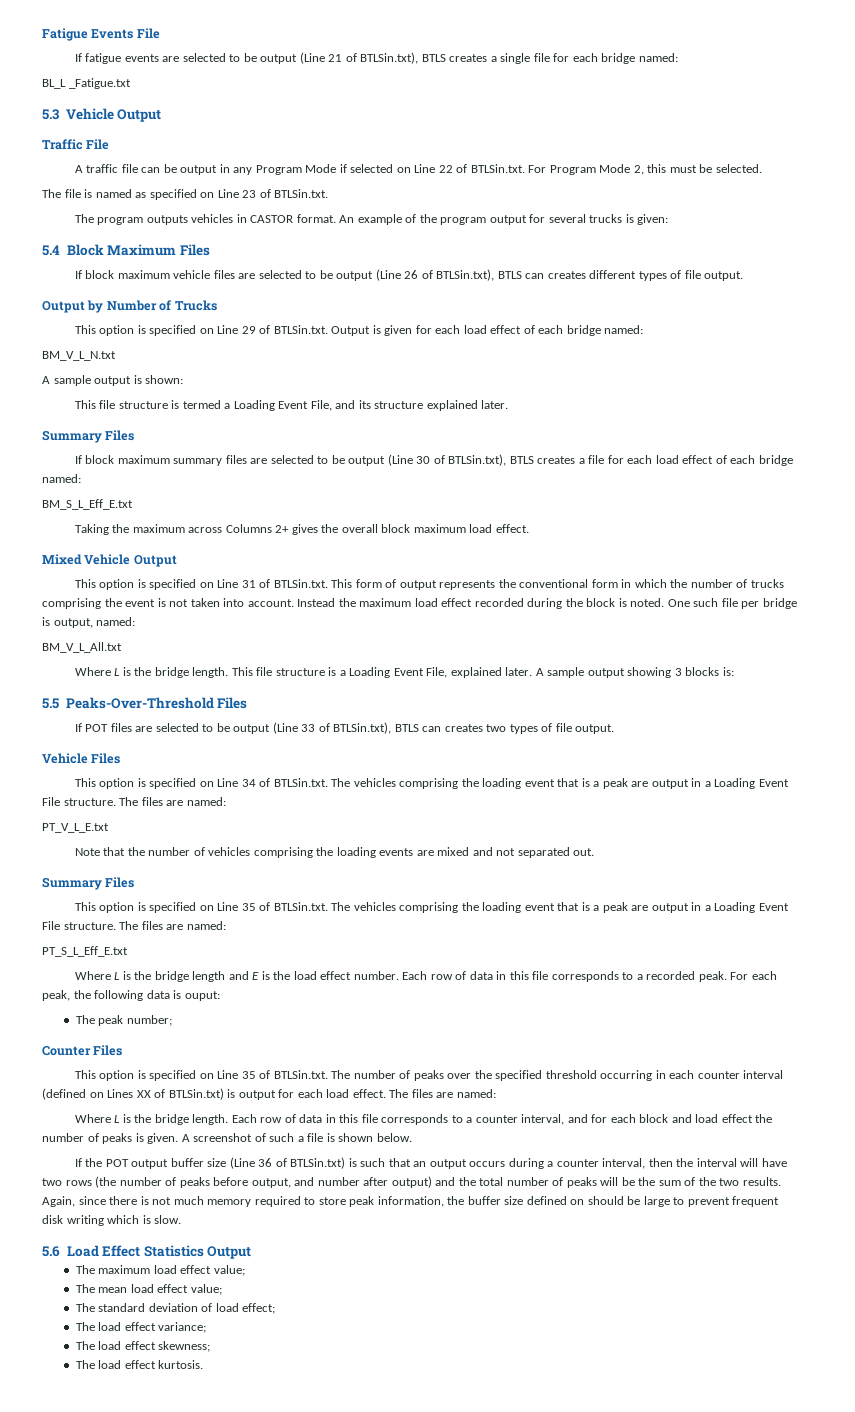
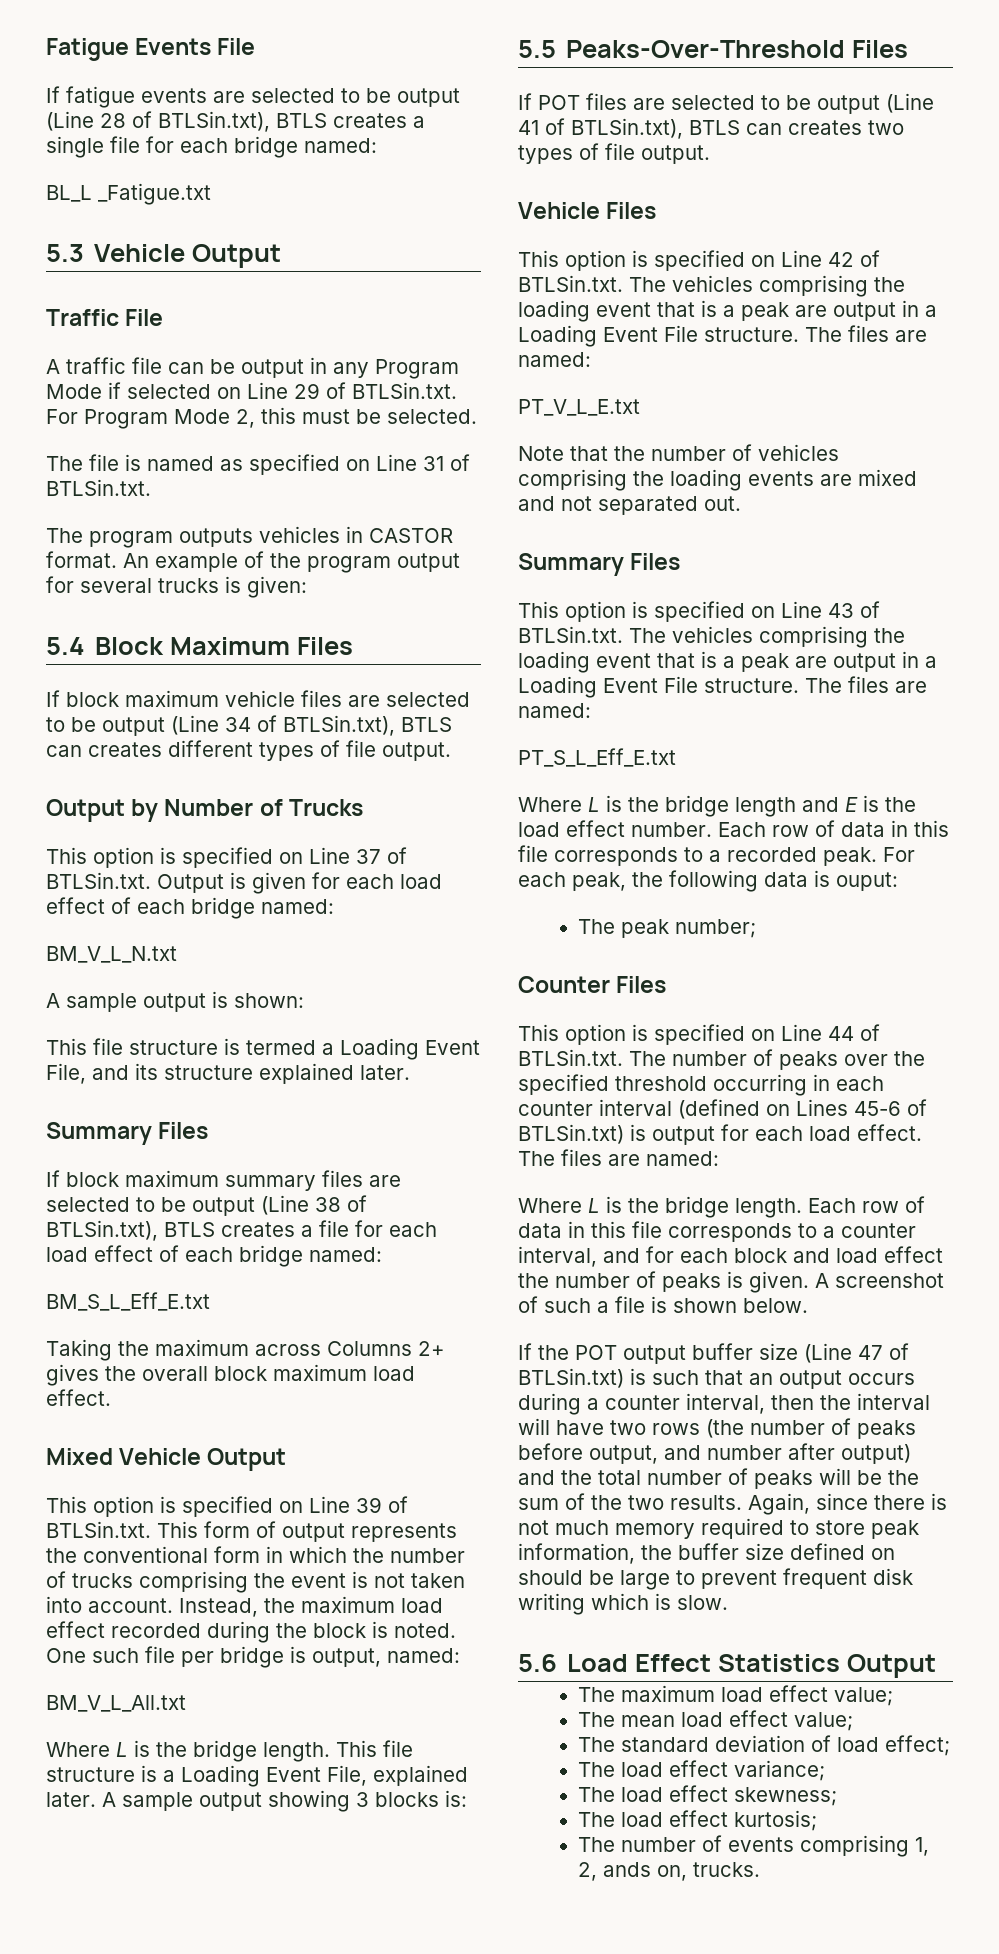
- If fatigue events are selected to be output (Line 21 of BTLSin.txt), BTLS creates a single file for each bridge named:
+ If fatigue events are selected to be output (Line 28 of BTLSin.txt), BTLS creates a single file for each bridge named:
- A traffic file can be output in any Program Mode if selected on Line 22 of BTLSin.txt. For Program Mode 2, this must be selected.
+ A traffic file can be output in any Program Mode if selected on Line 29 of BTLSin.txt. For Program Mode 2, this must be selected.
- The file is named as specified on Line 23 of BTLSin.txt.
+ The file is named as specified on Line 31 of BTLSin.txt.
- If block maximum vehicle files are selected to be output (Line 26 of BTLSin.txt), BTLS can creates different types of file output.
+ If block maximum vehicle files are selected to be output (Line 34 of BTLSin.txt), BTLS can creates different types of file output.
- This option is specified on Line 29 of BTLSin.txt. Output is given for each load effect of each bridge named:
+ This option is specified on Line 37 of BTLSin.txt. Output is given for each load effect of each bridge named:
- If block maximum summary files are selected to be output (Line 30 of BTLSin.txt), BTLS creates a file for each load effect of each bridge named:
+ If block maximum summary files are selected to be output (Line 38 of BTLSin.txt), BTLS creates a file for each load effect of each bridge named:
- This option is specified on Line 31 of BTLSin.txt. This form of output represents the conventional form in which the number of trucks comprising the event is not taken into account.
+ This option is specified on Line 39 of BTLSin.txt. This form of output represents the conventional form in which the number of trucks comprising the event is not taken into account.
- Instead the maximum load effect recorded during the block is noted.
+ Instead, the maximum load effect recorded during the block is noted.
- If POT files are selected to be output (Line 33 of BTLSin.txt), BTLS can creates two types of file output.
+ If POT files are selected to be output (Line 41 of BTLSin.txt), BTLS can creates two types of file output.
- This option is specified on Line 34 of BTLSin.txt. The vehicles comprising the loading event that is a peak are output in a Loading Event File structure.
+ This option is specified on Line 42 of BTLSin.txt. The vehicles comprising the loading event that is a peak are output in a Loading Event File structure.
- This option is specified on Line 35 of BTLSin.txt. The vehicles comprising the loading event that is a peak are output in a Loading Event File structure.
+ This option is specified on Line 43 of BTLSin.txt. The vehicles comprising the loading event that is a peak are output in a Loading Event File structure.
- This option is specified on Line 35 of BTLSin.txt. The number of peaks over the specified threshold occurring in each counter interval (defined on Lines XX of BTLSin.txt) is output for each load effect.
+ This option is specified on Line 44 of BTLSin.txt. The number of peaks over the specified threshold occurring in each counter interval (defined on Lines 45-6 of BTLSin.txt) is output for each load effect.
- If the POT output buffer size (Line 36 of BTLSin.txt) is such that an output occurs during a counter interval, then the interval will have two rows (the number of peaks before output, and number after output) and the total number of peaks will be the sum of the two results.
+ If the POT output buffer size (Line 47 of BTLSin.txt) is such that an output occurs during a counter interval, then the interval will have two rows (the number of peaks before output, and number after output) and the total number of peaks will be the sum of the two results.
- The load effect kurtosis.
+ The load effect kurtosis;
+ The number of events comprising 1, 2, ands on, trucks.

